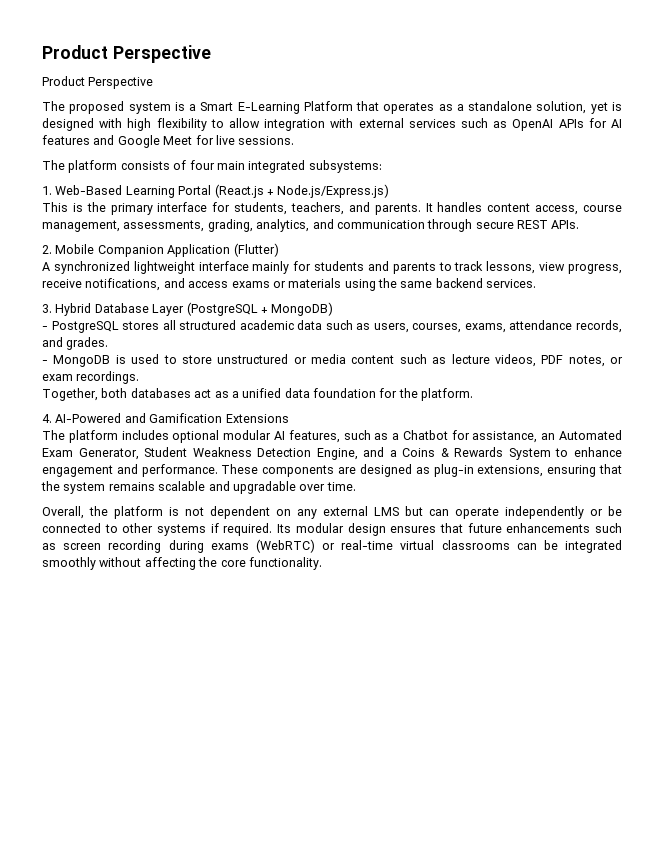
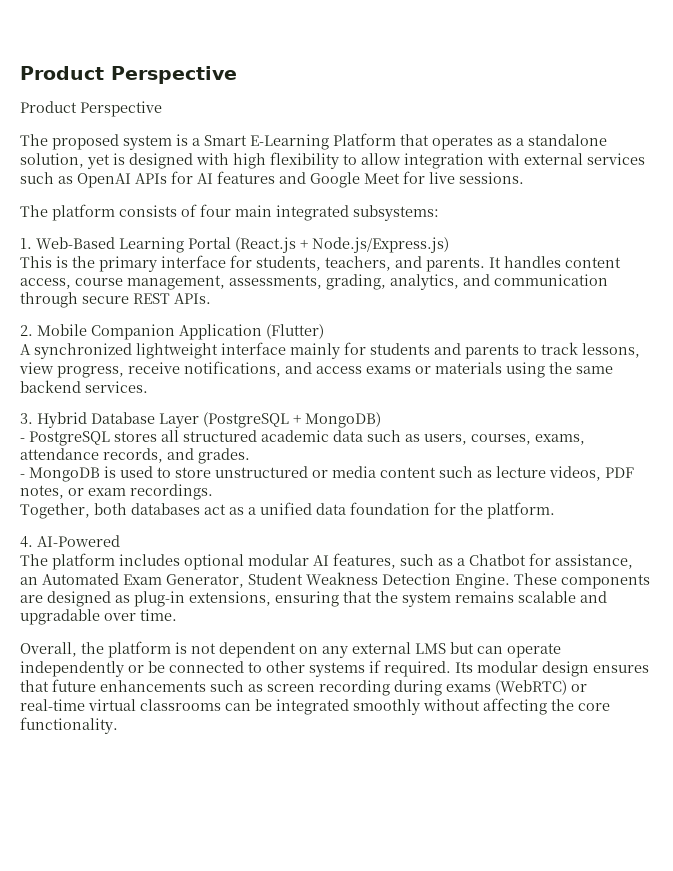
- 4. AI-Powered and Gamification Extensions
+ 4. AI-Powered
- The platform includes optional modular AI features, such as a Chatbot for assistance, an Automated Exam Generator, Student Weakness Detection Engine, and a Coins & Rewards System to enhance engagement and performance.
+ The platform includes optional modular AI features, such as a Chatbot for assistance, an Automated Exam Generator, Student Weakness Detection Engine.

